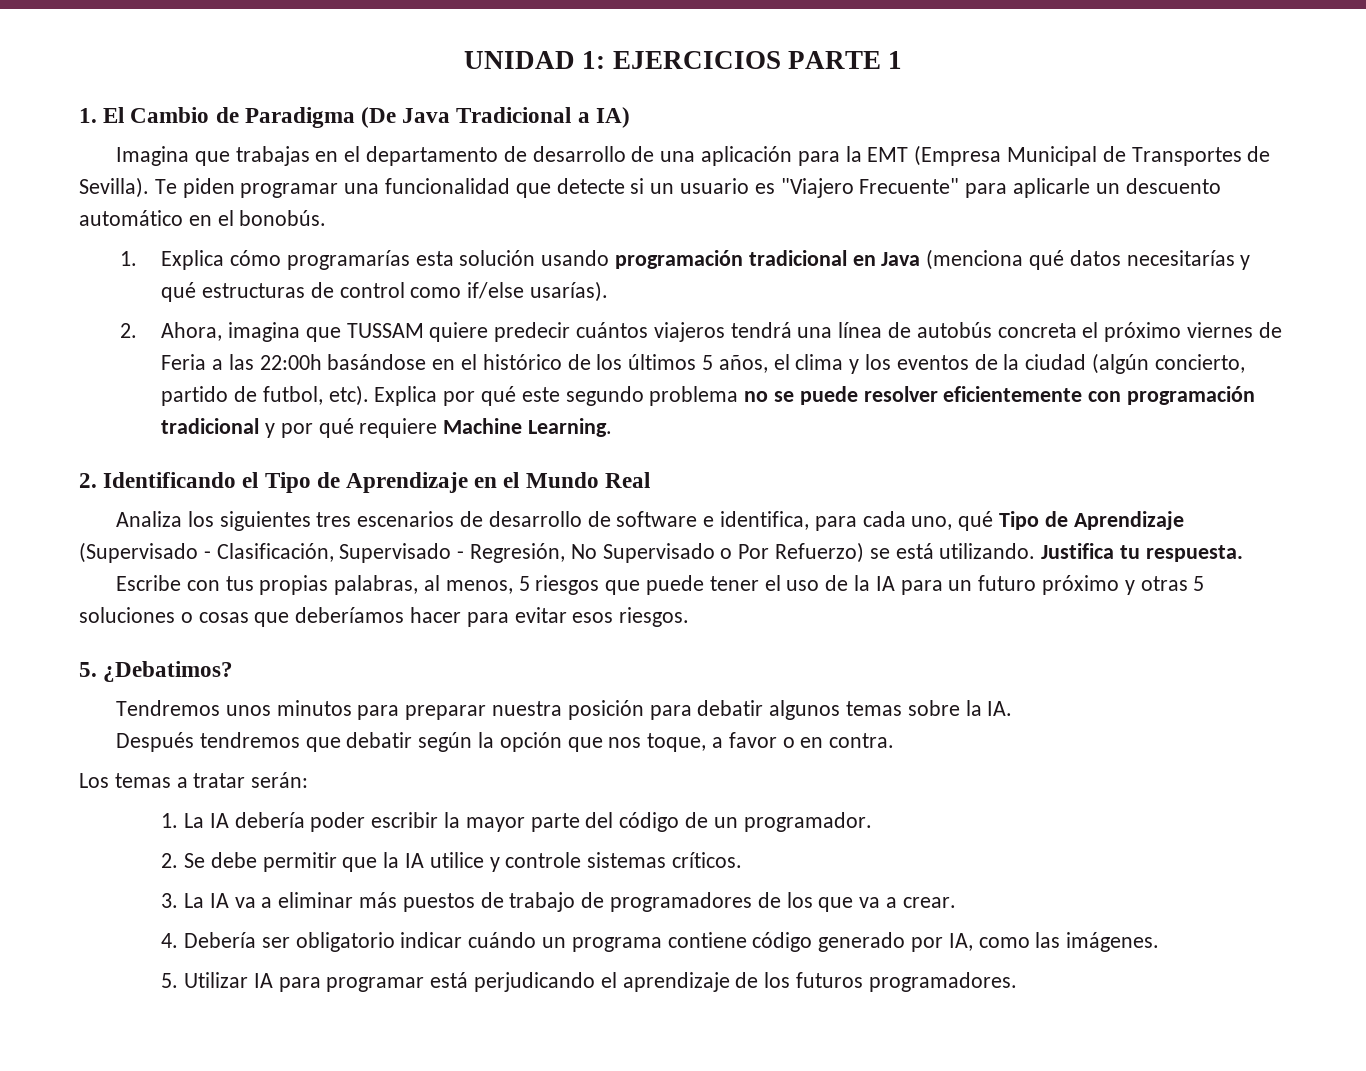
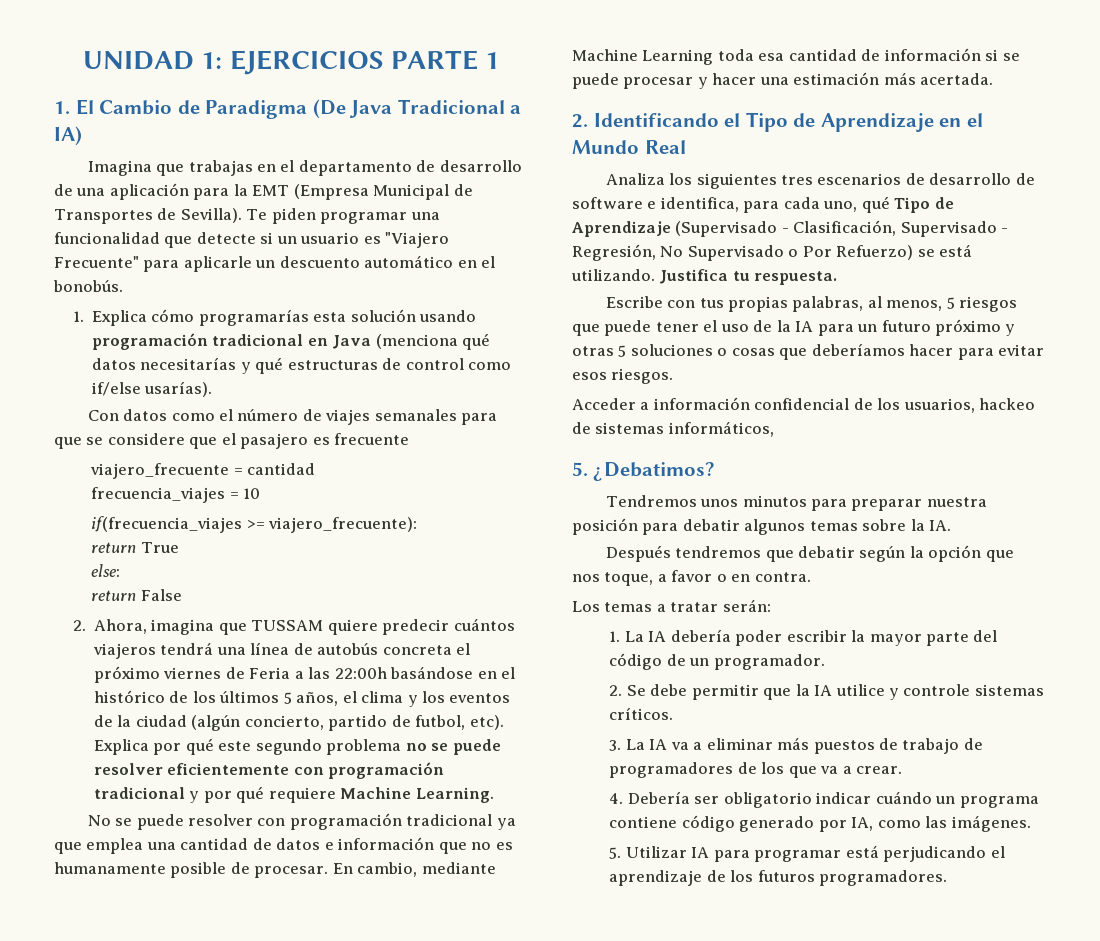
+ Con datos como el número de viajes semanales para que se considere que el pasajero es frecuente
+ viajero_frecuente = cantidad
+ frecuencia_viajes = 10
+ if(frecuencia_viajes >= viajero_frecuente):
+ return True
+ else:
+ return False
+ No se puede resolver con programación tradicional ya que emplea una cantidad de datos e información que no es humanamente posible de procesar. En cambio, mediante Machine Learning toda esa cantidad de información si se puede procesar y hacer una estimación más acertada.
+ Acceder a información confidencial de los usuarios, hackeo de sistemas informáticos,

